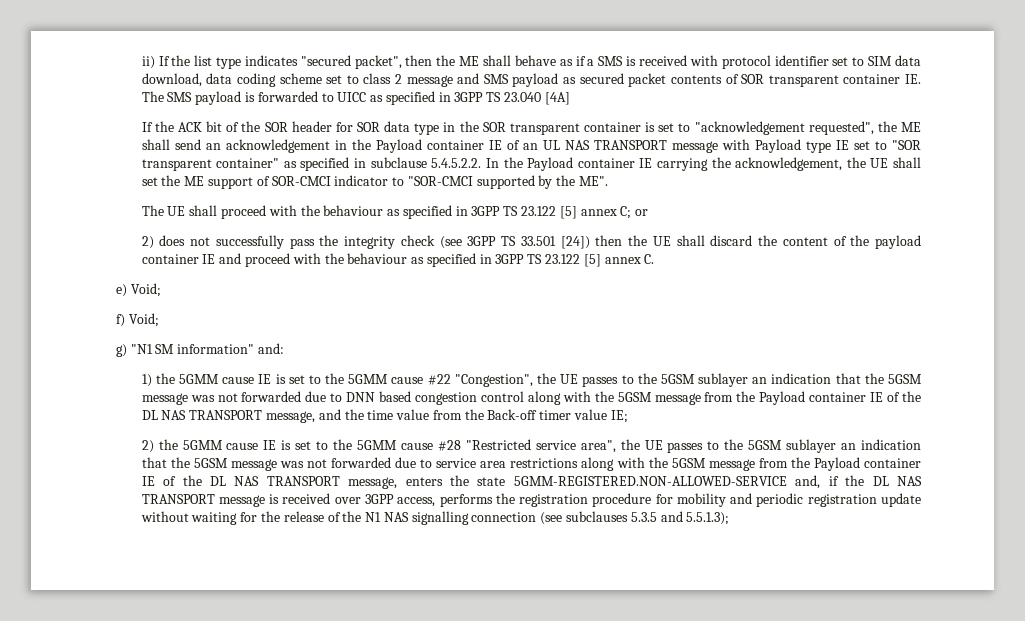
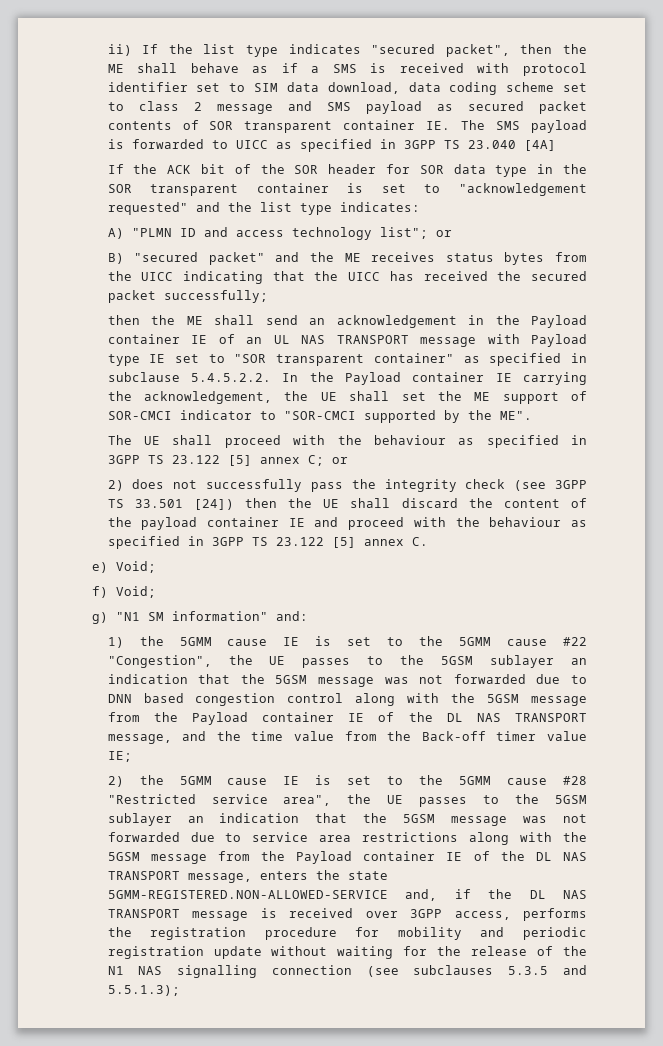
- If the ACK bit of the SOR header for SOR data type in the SOR transparent container is set to "acknowledgement requested", the ME shall send an acknowledgement in the Payload container IE of an UL NAS TRANSPORT message with Payload type IE set to "SOR transparent container" as specified in subclause 5.4.5.2.2. In the Payload container IE carrying the acknowledgement, the UE shall set the ME support of SOR-CMCI indicator to "SOR-CMCI supported by the ME".
+ If the ACK bit of the SOR header for SOR data type in the SOR transparent container is set to "acknowledgement requested" and the list type indicates:
+ A) "PLMN ID and access technology list"; or
+ B) "secured packet" and the ME receives status bytes from the UICC indicating that the UICC has received the secured packet successfully;
+ then the ME shall send an acknowledgement in the Payload container IE of an UL NAS TRANSPORT message with Payload type IE set to "SOR transparent container" as specified in subclause 5.4.5.2.2. In the Payload container IE carrying the acknowledgement, the UE shall set the ME support of SOR-CMCI indicator to "SOR-CMCI supported by the ME".

